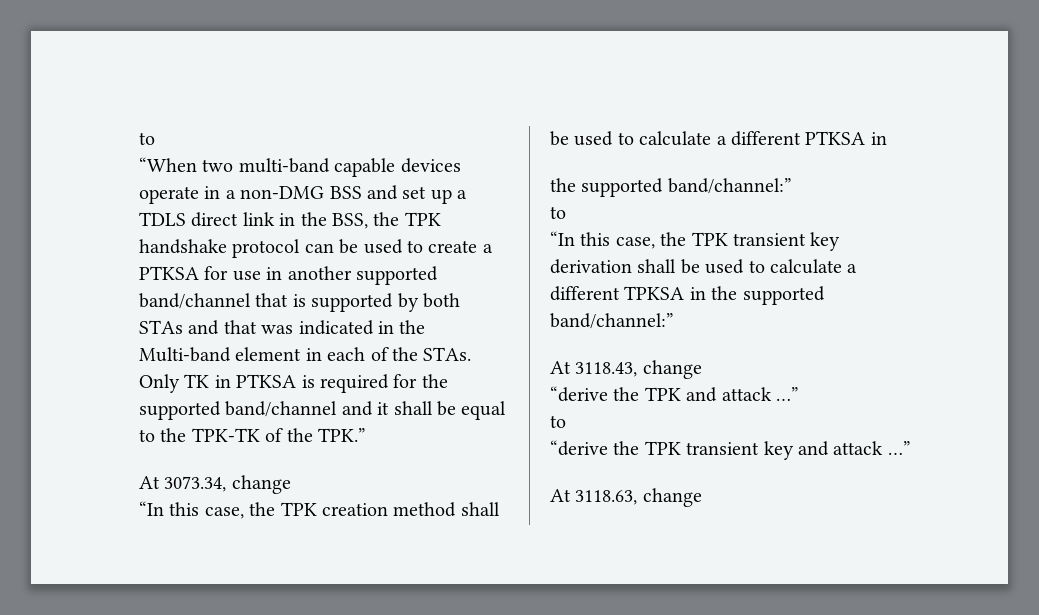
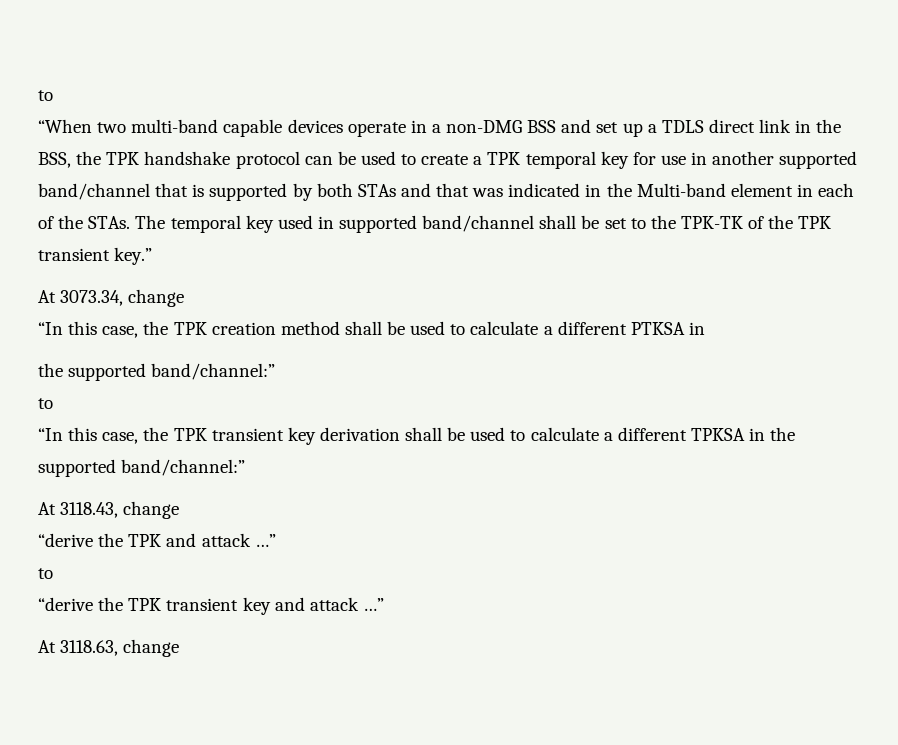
- “When two multi-band capable devices operate in a non-DMG BSS and set up a TDLS direct link in the BSS, the TPK handshake protocol can be used to create a PTKSA for use in another supported band/channel that is supported by both STAs and that was indicated in the Multi-band element in each of the STAs.
+ “When two multi-band capable devices operate in a non-DMG BSS and set up a TDLS direct link in the BSS, the TPK handshake protocol can be used to create a TPK temporal key for use in another supported band/channel that is supported by both STAs and that was indicated in the Multi-band element in each of the STAs.
- Only TK in PTKSA is required for the supported band/channel and it shall be equal to the TPK-TK of the TPK.”
+ The temporal key used in supported band/channel shall be set to the TPK-TK of the TPK transient key.”

